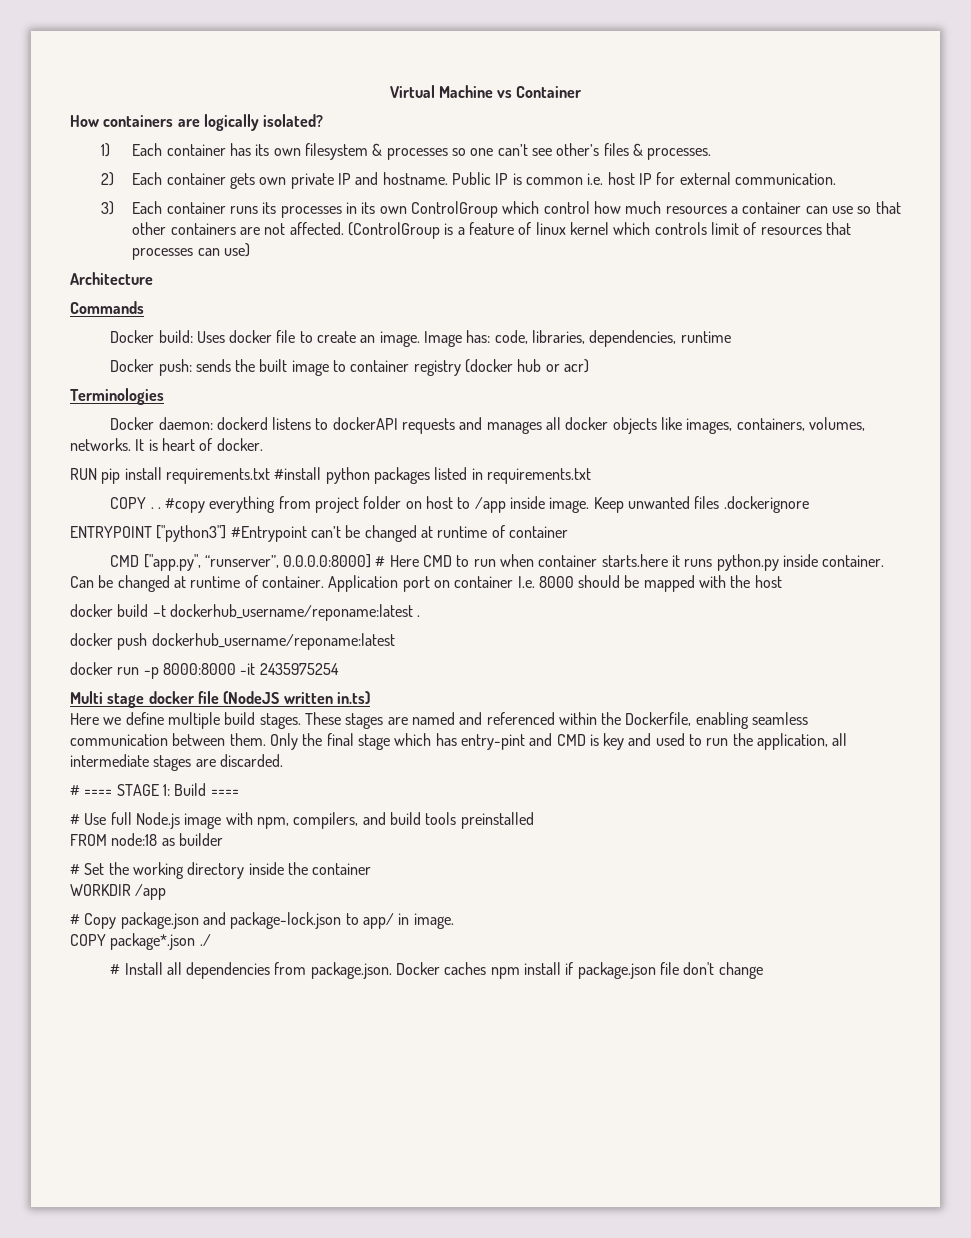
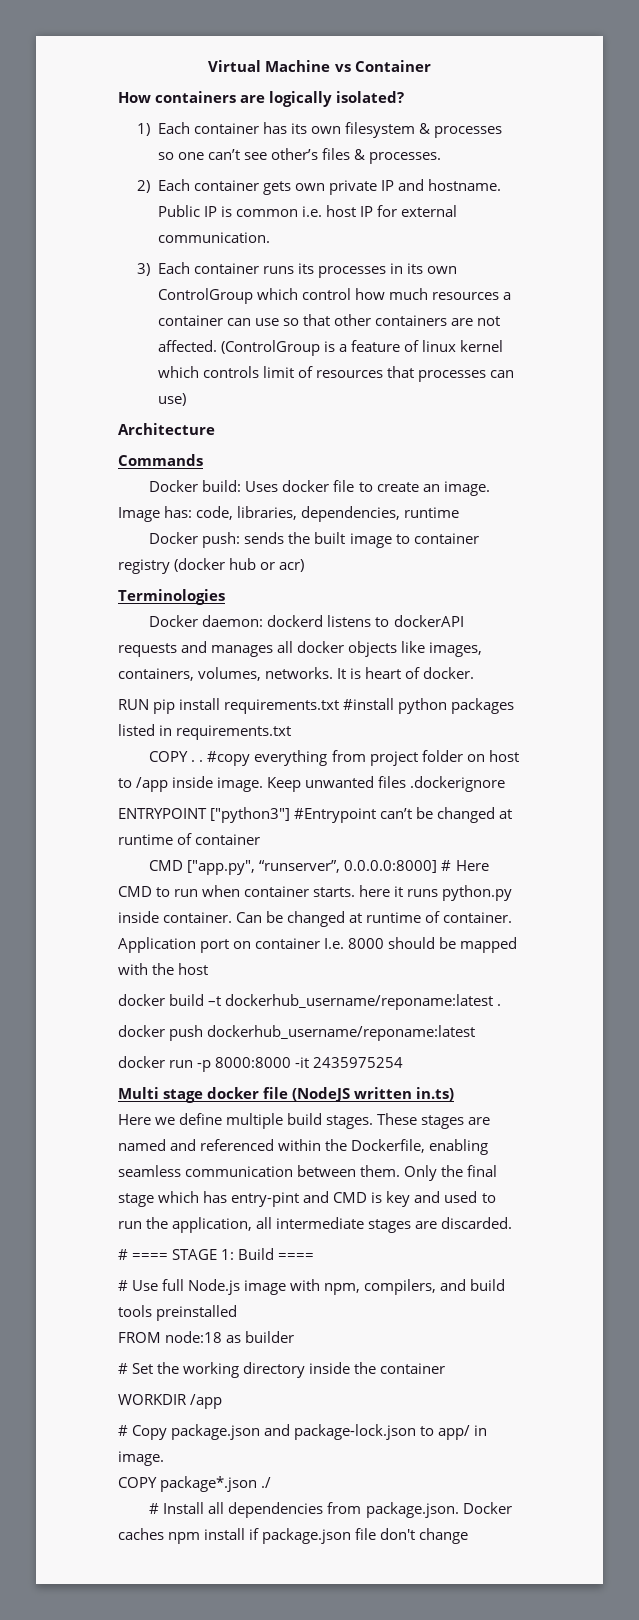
- CMD ["app.py", “runserver”, 0.0.0.0:8000] # Here CMD to run when container starts.here it runs python.py inside container.
+ CMD ["app.py", “runserver”, 0.0.0.0:8000] # Here CMD to run when container starts. here it runs python.py inside container.

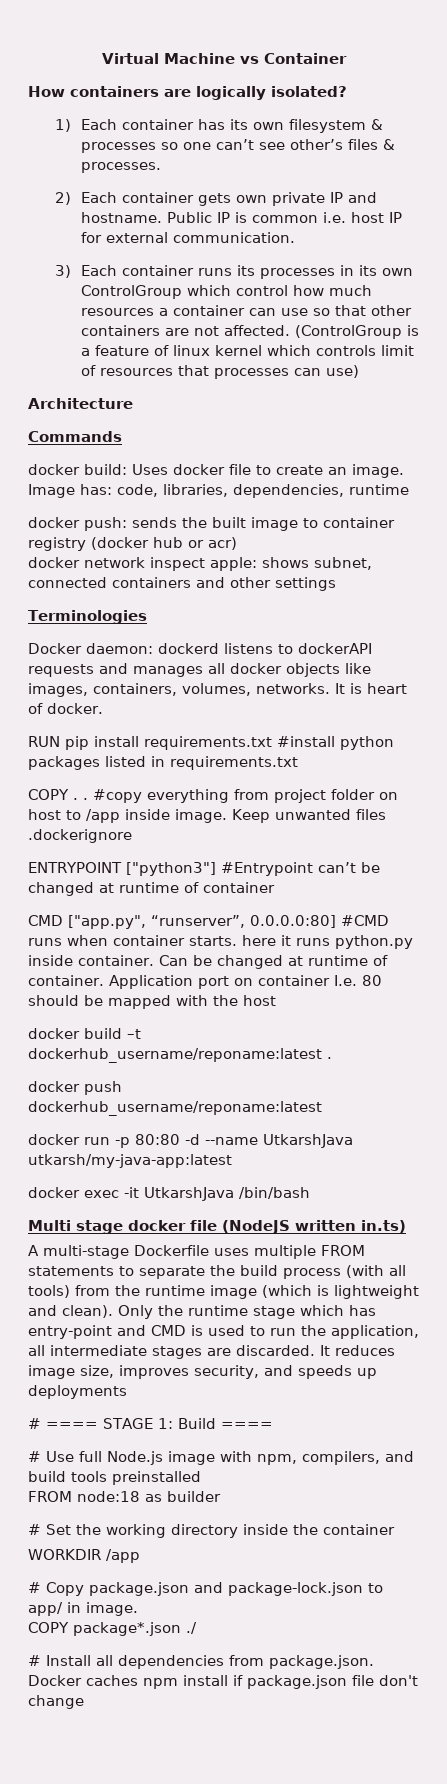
- Docker build: Uses docker file to create an image.
+ docker build: Uses docker file to create an image.
- Docker push: sends the built image to container registry (docker hub or acr)
+ docker push: sends the built image to container registry (docker hub or acr)
+ docker network inspect apple: shows subnet, connected containers and other settings
- CMD ["app.py", “runserver”, 0.0.0.0:8000] # Here CMD to run when container starts. here it runs python.py inside container.
+ CMD ["app.py", “runserver”, 0.0.0.0:80] #CMD runs when container starts. here it runs python.py inside container.
- Application port on container I.e. 8000 should be mapped with the host
+ Application port on container I.e. 80 should be mapped with the host
- docker run -p 8000:8000 -it 2435975254
+ docker run -p 80:80 -d --name UtkarshJava utkarsh/my-java-app:latest
+ docker exec -it UtkarshJava /bin/bash
- Here we define multiple build stages. These stages are named and referenced within the Dockerfile, enabling seamless communication between them.
+ A multi-stage Dockerfile uses multiple FROM statements to separate the build process (with all tools) from the runtime image (which is lightweight and clean).
- Only the final stage which has entry-pint and CMD is key and used to run the application, all intermediate stages are discarded.
+ Only the runtime stage which has entry-point and CMD is used to run the application, all intermediate stages are discarded. It reduces image size, improves security, and speeds up deployments

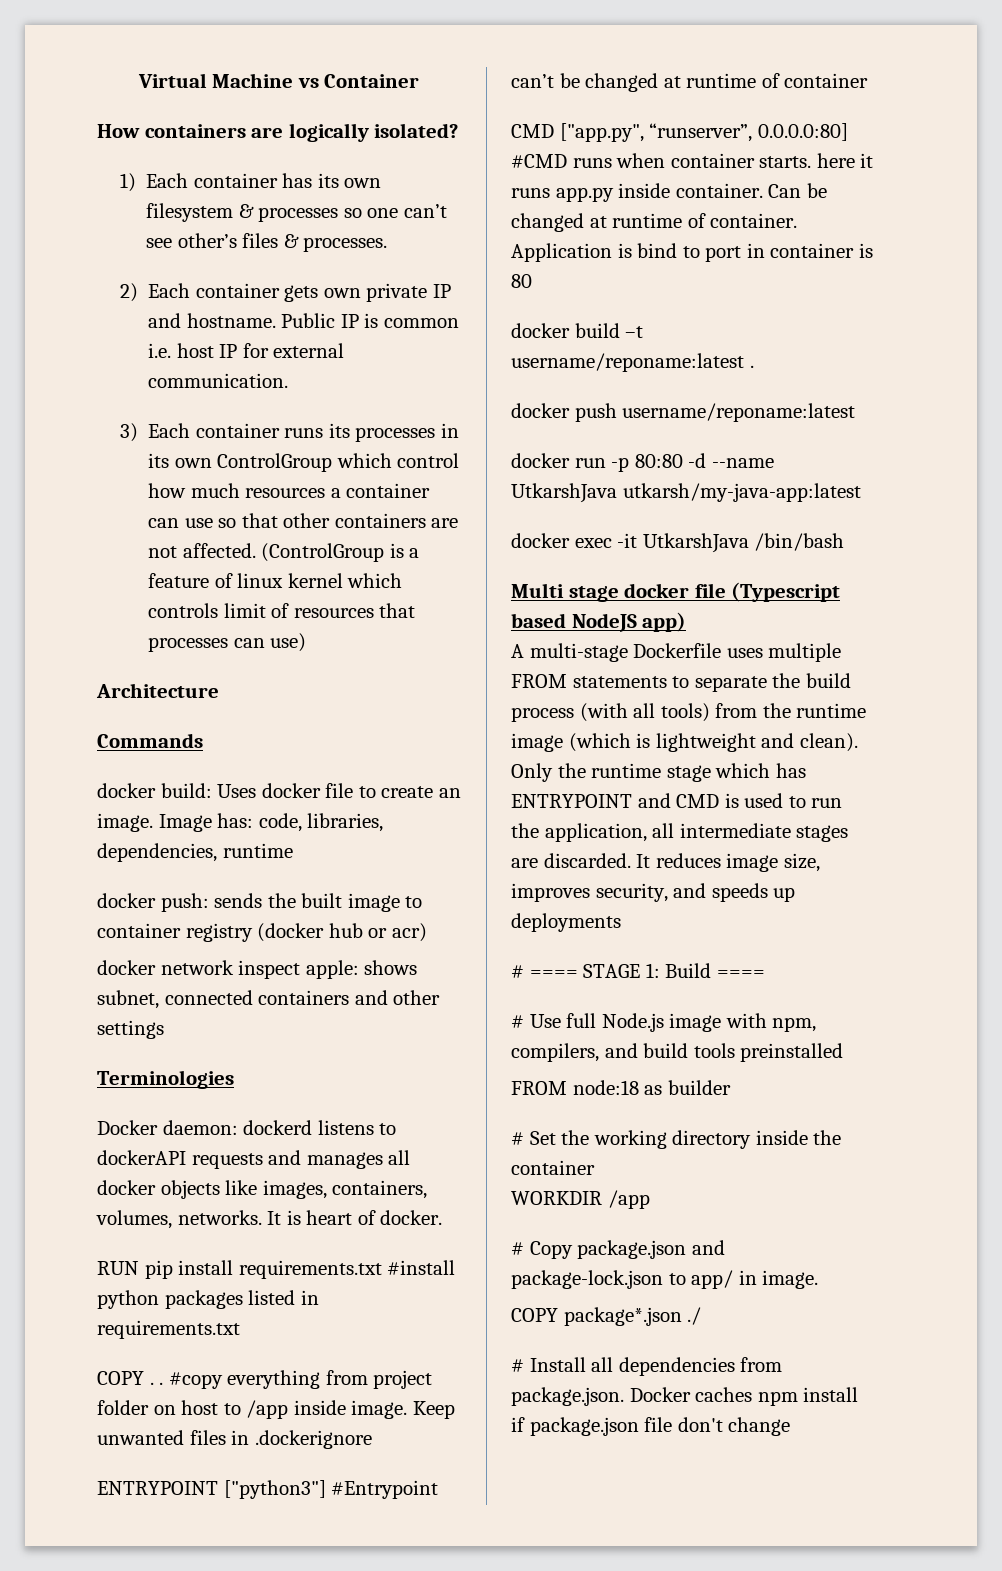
- Keep unwanted files .dockerignore
+ Keep unwanted files in .dockerignore
- CMD ["app.py", “runserver”, 0.0.0.0:80] #CMD runs when container starts. here it runs python.py inside container.
+ CMD ["app.py", “runserver”, 0.0.0.0:80] #CMD runs when container starts. here it runs app.py inside container.
- Application port on container I.e. 80 should be mapped with the host
+ Application is bind to port in container is 80
- docker build –t dockerhub_username/reponame:latest .
+ docker build –t username/reponame:latest .
- docker push dockerhub_username/reponame:latest
+ docker push username/reponame:latest
- Multi stage docker file (NodeJS written in.ts)
+ Multi stage docker file (Typescript based NodeJS app)
- Only the runtime stage which has entry-point and CMD is used to run the application, all intermediate stages are discarded.
+ Only the runtime stage which has ENTRYPOINT and CMD is used to run the application, all intermediate stages are discarded.

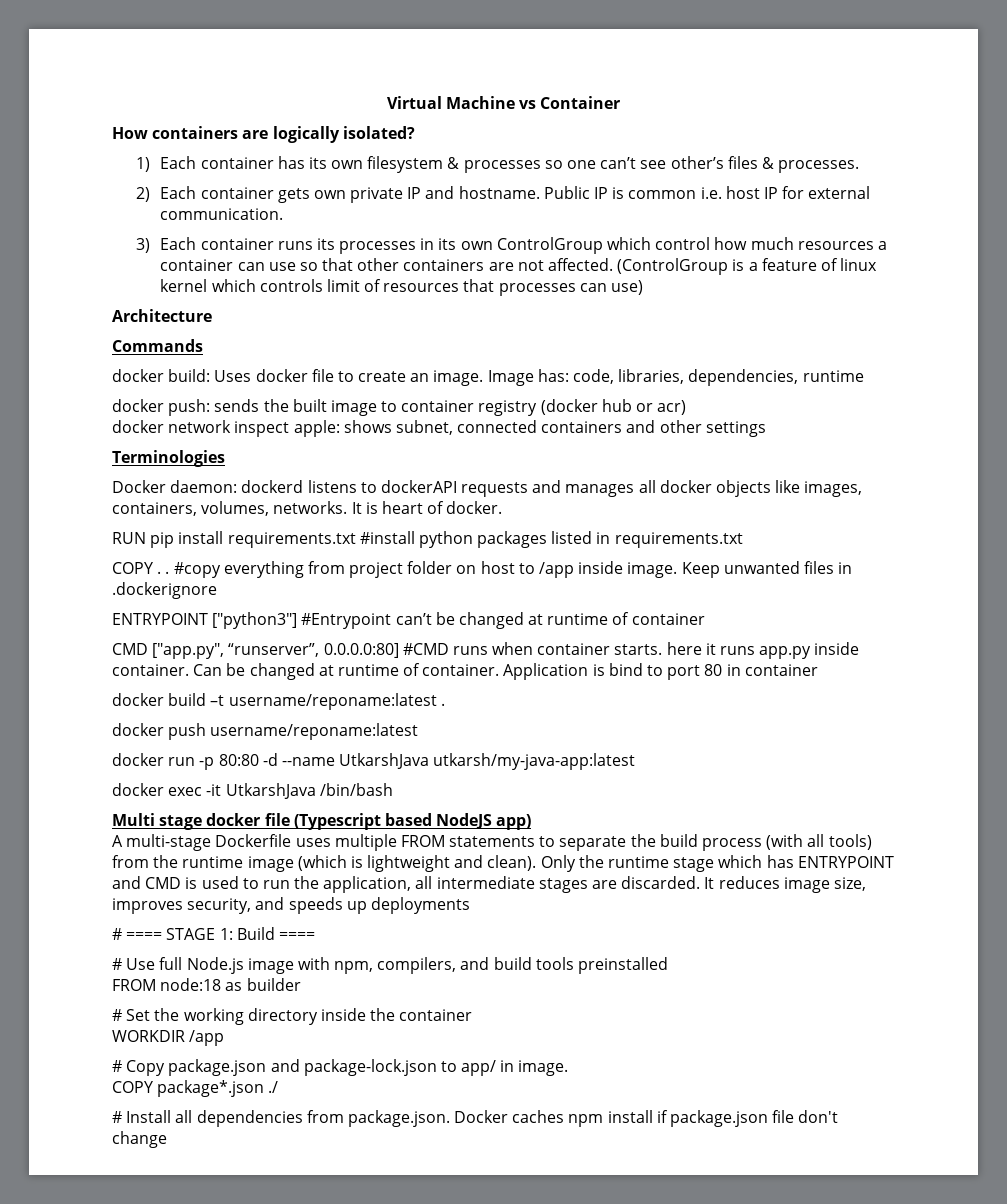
- Application is bind to port in container is 80
+ Application is bind to port 80 in container

